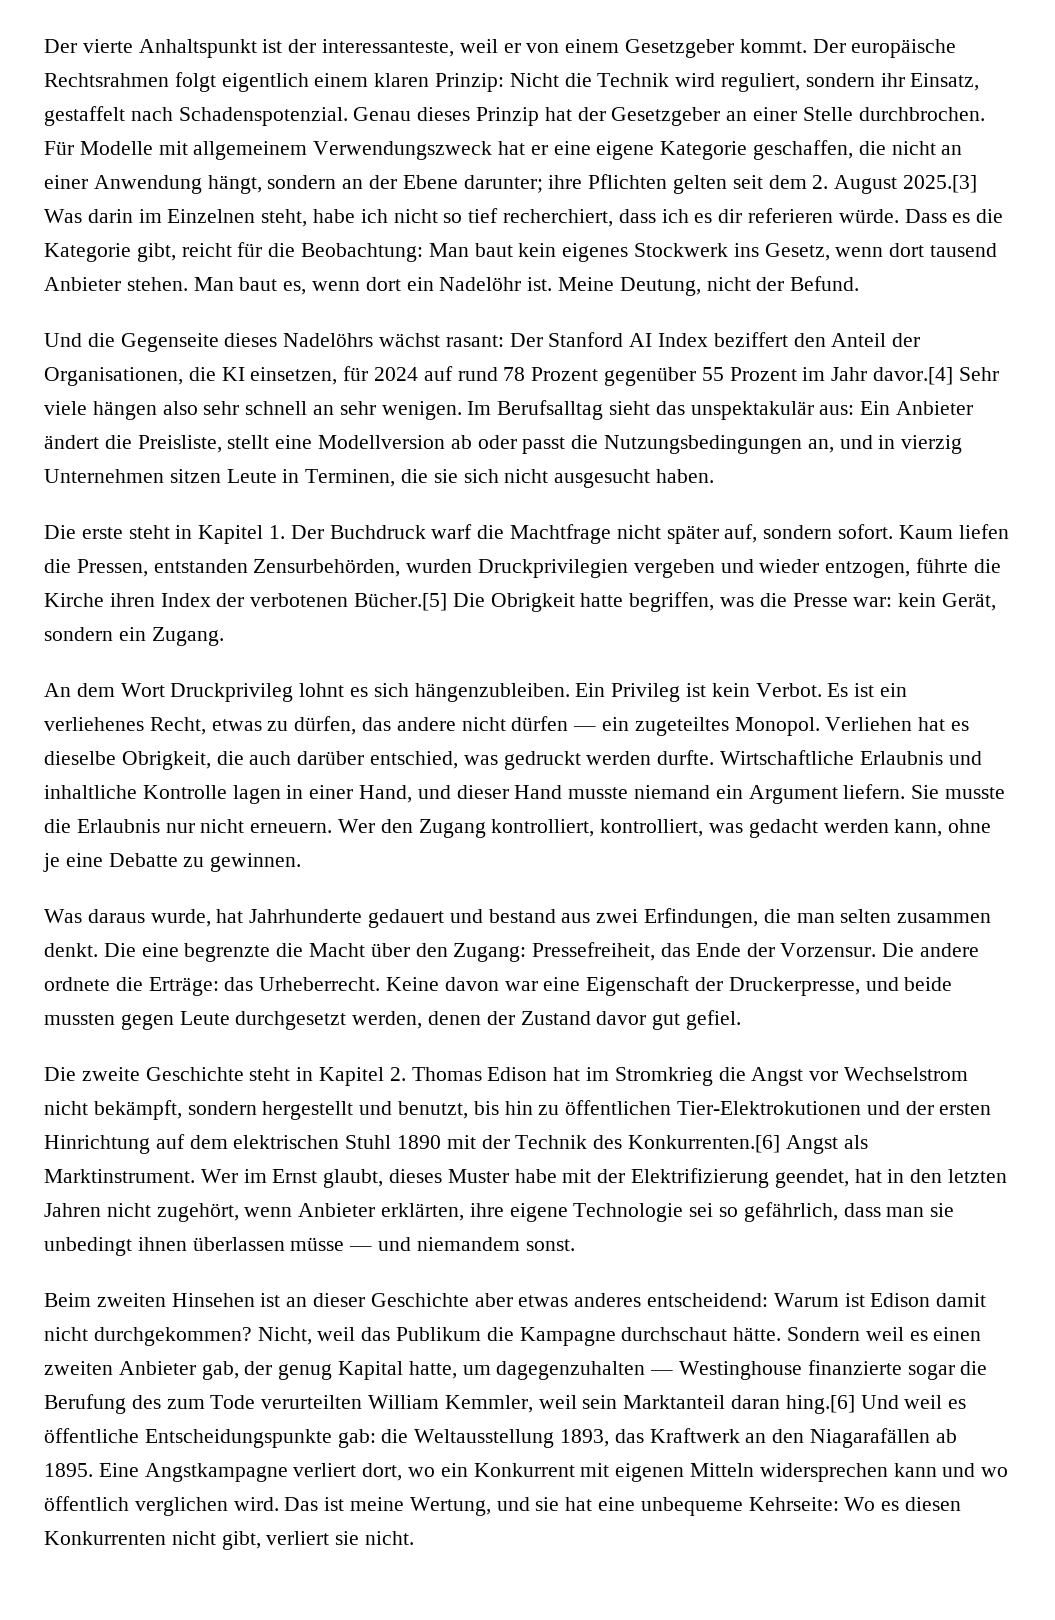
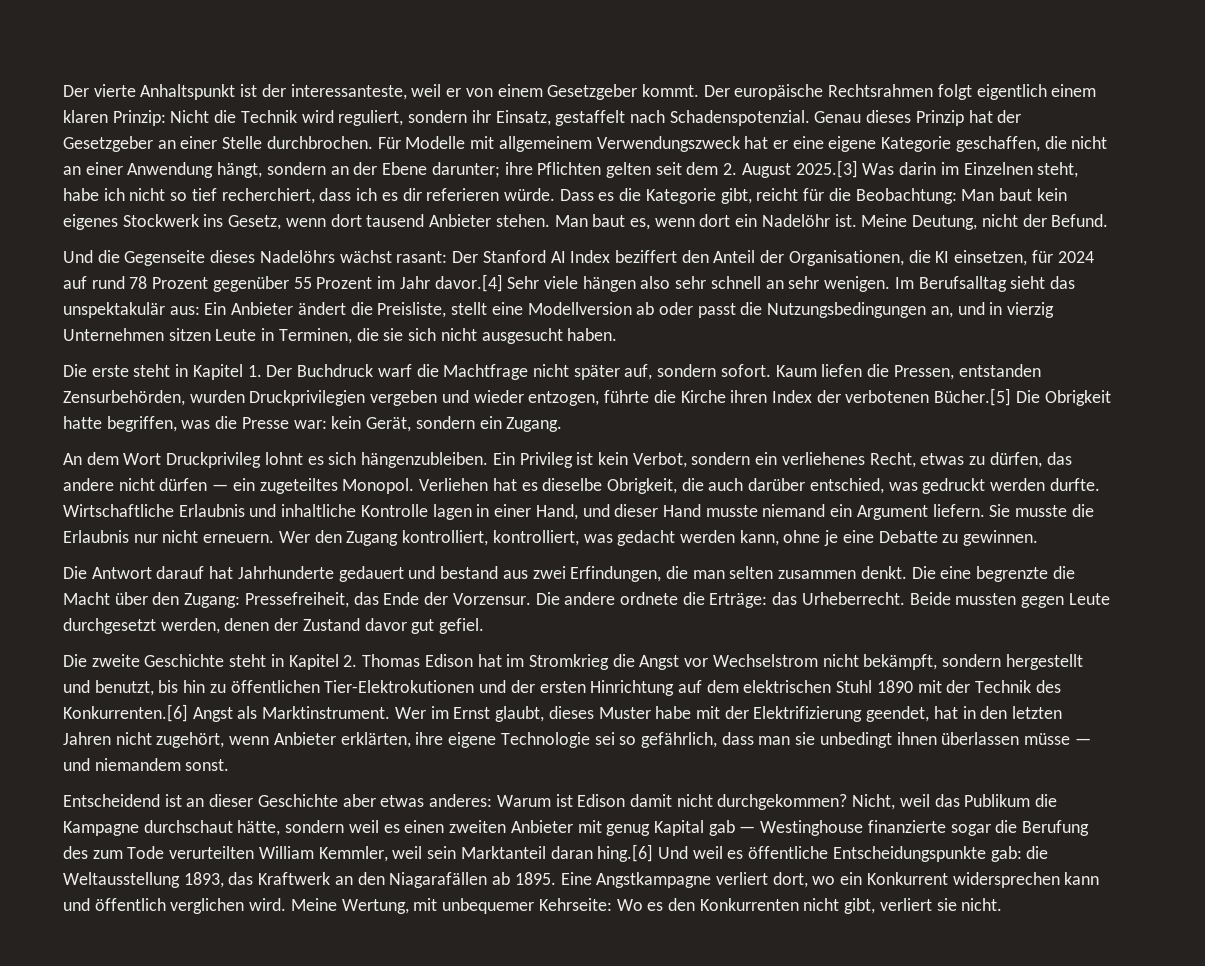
- Ein Privileg ist kein Verbot. Es ist ein verliehenes Recht, etwas zu dürfen, das andere nicht dürfen — ein zugeteiltes Monopol.
+ Ein Privileg ist kein Verbot, sondern ein verliehenes Recht, etwas zu dürfen, das andere nicht dürfen — ein zugeteiltes Monopol.
- Was daraus wurde, hat Jahrhunderte gedauert und bestand aus zwei Erfindungen, die man selten zusammen denkt.
+ Die Antwort darauf hat Jahrhunderte gedauert und bestand aus zwei Erfindungen, die man selten zusammen denkt.
- Keine davon war eine Eigenschaft der Druckerpresse, und beide mussten gegen Leute durchgesetzt werden, denen der Zustand davor gut gefiel.
+ Beide mussten gegen Leute durchgesetzt werden, denen der Zustand davor gut gefiel.
- Beim zweiten Hinsehen ist an dieser Geschichte aber etwas anderes entscheidend: Warum ist Edison damit nicht durchgekommen?
+ Entscheidend ist an dieser Geschichte aber etwas anderes: Warum ist Edison damit nicht durchgekommen?
- Nicht, weil das Publikum die Kampagne durchschaut hätte. Sondern weil es einen zweiten Anbieter gab, der genug Kapital hatte, um dagegenzuhalten — Westinghouse finanzierte sogar die Berufung des zum Tode verurteilten William Kemmler, weil sein Marktanteil daran hing.[6] Und weil es öffentliche Entscheidungspunkte gab: die Weltausstellung 1893, das Kraftwerk an den Niagarafällen ab 1895.
+ Nicht, weil das Publikum die Kampagne durchschaut hätte, sondern weil es einen zweiten Anbieter mit genug Kapital gab — Westinghouse finanzierte sogar die Berufung des zum Tode verurteilten William Kemmler, weil sein Marktanteil daran hing.[6] Und weil es öffentliche Entscheidungspunkte gab: die Weltausstellung 1893, das Kraftwerk an den Niagarafällen ab 1895.
- Eine Angstkampagne verliert dort, wo ein Konkurrent mit eigenen Mitteln widersprechen kann und wo öffentlich verglichen wird.
+ Eine Angstkampagne verliert dort, wo ein Konkurrent widersprechen kann und öffentlich verglichen wird.
- Das ist meine Wertung, und sie hat eine unbequeme Kehrseite: Wo es diesen Konkurrenten nicht gibt, verliert sie nicht.
+ Meine Wertung, mit unbequemer Kehrseite: Wo es den Konkurrenten nicht gibt, verliert sie nicht.

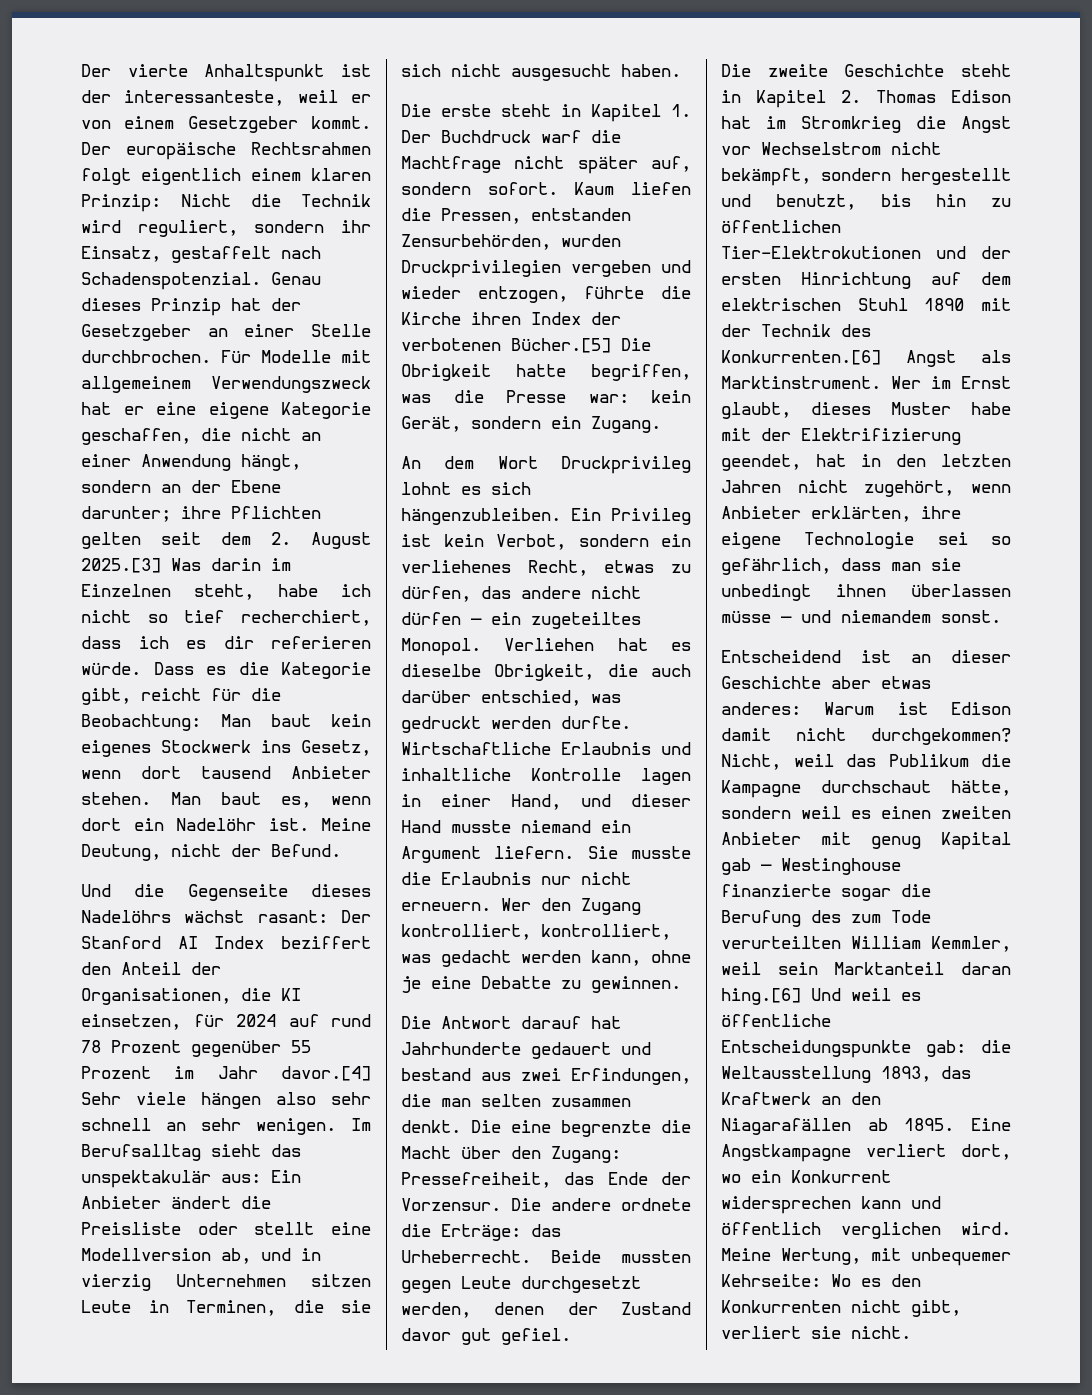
- Im Berufsalltag sieht das unspektakulär aus: Ein Anbieter ändert die Preisliste, stellt eine Modellversion ab oder passt die Nutzungsbedingungen an, und in vierzig Unternehmen sitzen Leute in Terminen, die sie sich nicht ausgesucht haben.
+ Im Berufsalltag sieht das unspektakulär aus: Ein Anbieter ändert die Preisliste oder stellt eine Modellversion ab, und in vierzig Unternehmen sitzen Leute in Terminen, die sie sich nicht ausgesucht haben.

